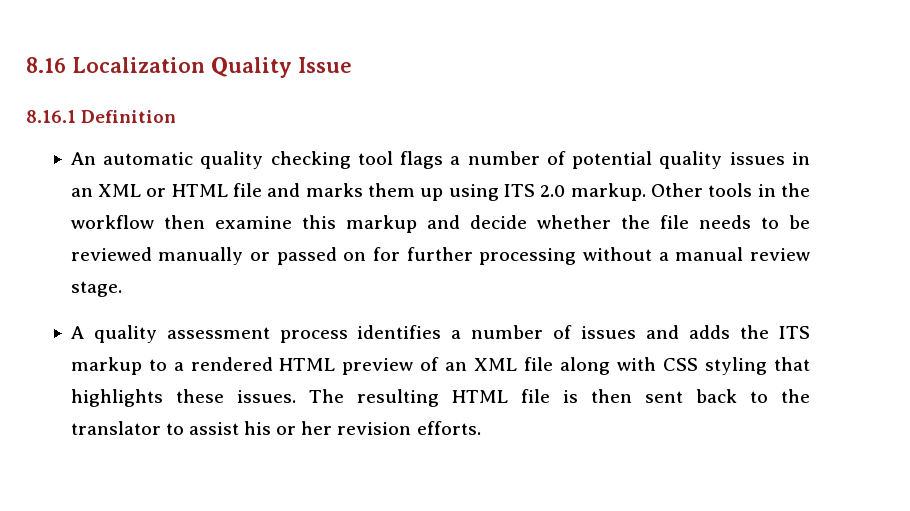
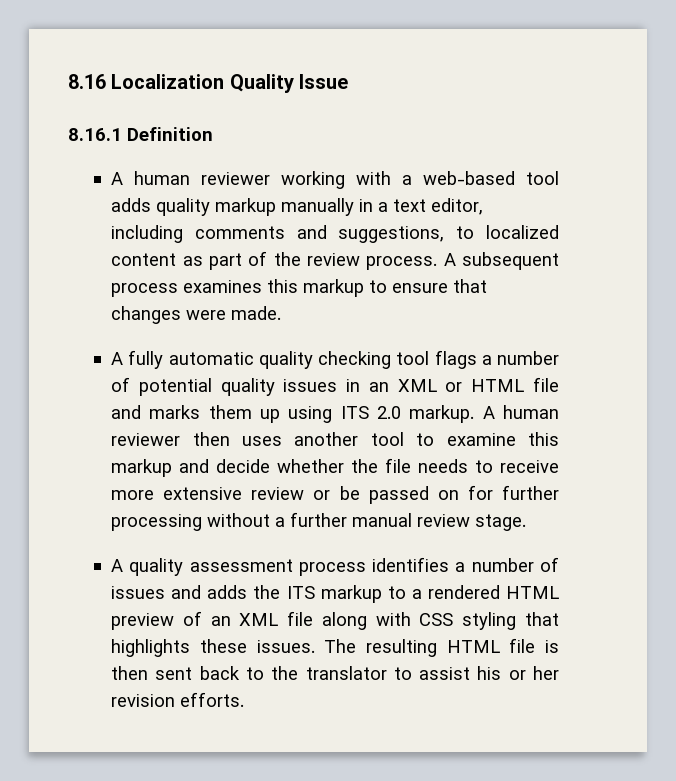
- An automatic quality checking tool flags a number of potential quality issues in an XML or HTML file and marks them up using ITS 2.0 markup.
+ A human reviewer working with a web-based tool adds quality markup manually in a text editor, including comments and suggestions, to localized content as part of the review process. A subsequent process examines this markup to ensure that changes were made.
+ A fully automatic quality checking tool flags a number of potential quality issues in an XML or HTML file and marks them up using ITS 2.0 markup.
- Other tools in the workflow then examine this markup and decide whether the file needs to be reviewed manually or passed on for further processing without a manual review stage.
+ A human reviewer then uses another tool to examine this markup and decide whether the file needs to receive more extensive review or be passed on for further processing without a further manual review stage.

